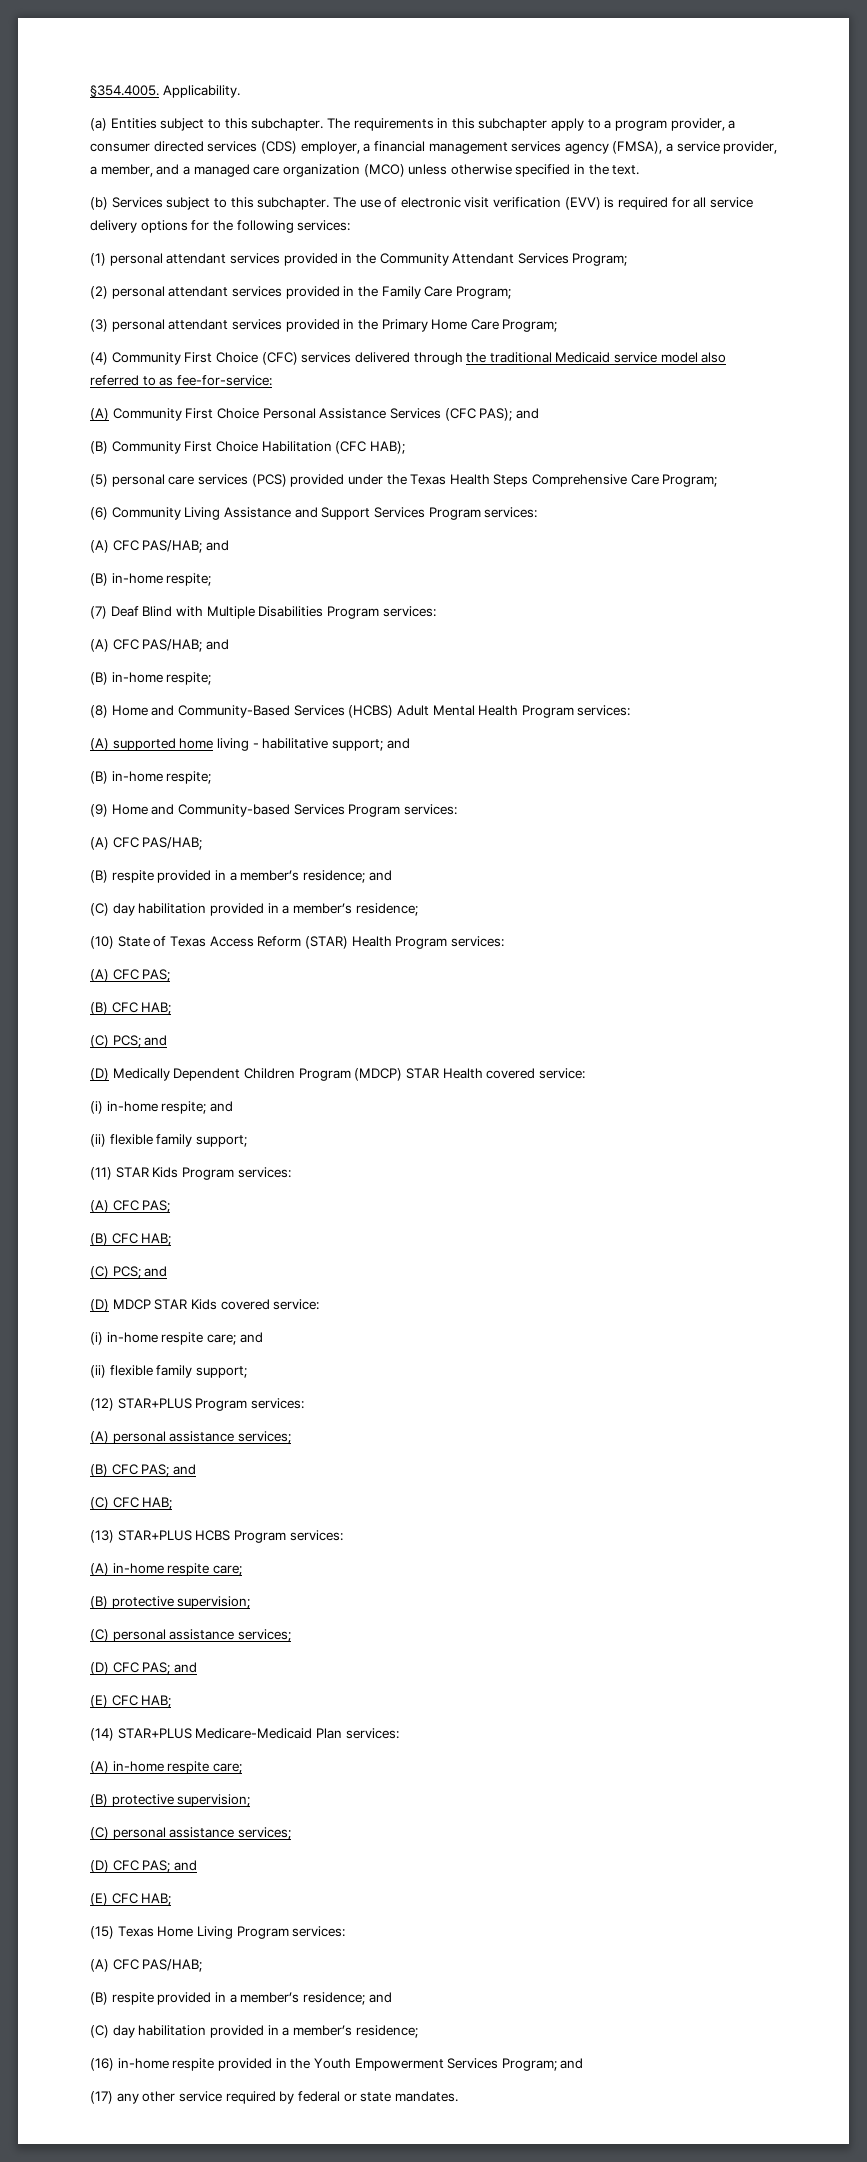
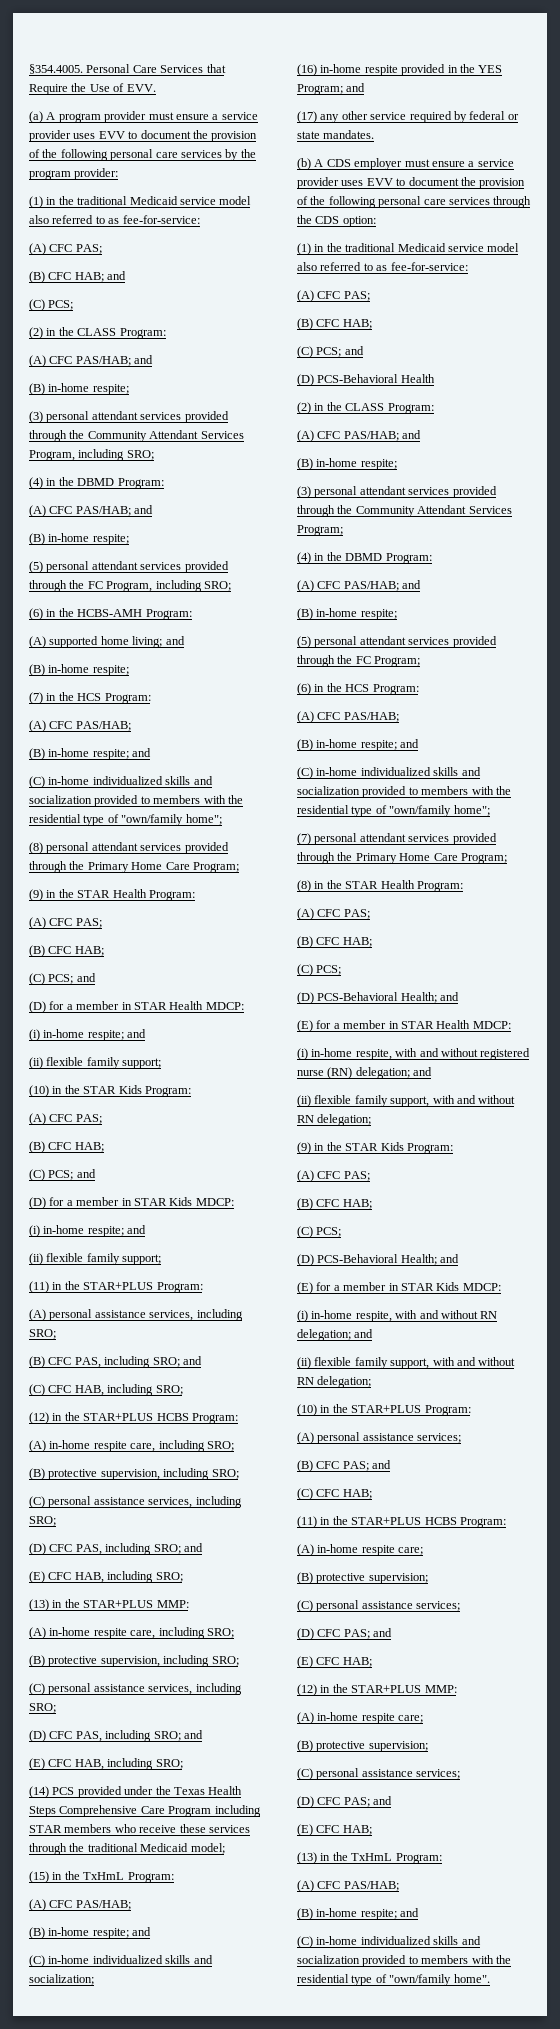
- §354.4005. Applicability.
- (a) Entities subject to this subchapter. The requirements in this subchapter apply to a program provider, a consumer directed services (CDS) employer, a financial management services agency (FMSA), a service provider, a member, and a managed care organization (MCO) unless otherwise specified in the text.
- (b) Services subject to this subchapter. The use of electronic visit verification (EVV) is required for all service delivery options for the following services:
- (1) personal attendant services provided in the Community Attendant Services Program;
- (2) personal attendant services provided in the Family Care Program;
- (3) personal attendant services provided in the Primary Home Care Program;
- (4) Community First Choice (CFC) services delivered through the traditional Medicaid service model also referred to as fee-for-service:
- (A) Community First Choice Personal Assistance Services (CFC PAS); and
- (B) Community First Choice Habilitation (CFC HAB);
- (5) personal care services (PCS) provided under the Texas Health Steps Comprehensive Care Program;
- (6) Community Living Assistance and Support Services Program services:
+ §354.4005. Personal Care Services that Require the Use of EVV.
+ (a) A program provider must ensure a service provider uses EVV to document the provision of the following personal care services by the program provider:
+ (1) in the traditional Medicaid service model also referred to as fee-for-service:
+ (A) CFC PAS;
+ (B) CFC HAB; and
+ (C) PCS;
+ (2) in the CLASS Program:
  (A) CFC PAS/HAB; and
  (B) in-home respite;
- (7) Deaf Blind with Multiple Disabilities Program services:
+ (3) personal attendant services provided through the Community Attendant Services Program, including SRO;
+ (4) in the DBMD Program:
  (A) CFC PAS/HAB; and
  (B) in-home respite;
- (8) Home and Community-Based Services (HCBS) Adult Mental Health Program services:
+ (5) personal attendant services provided through the FC Program, including SRO;
+ (6) in the HCBS-AMH Program:
- (A) supported home living - habilitative support; and
+ (A) supported home living; and
  (B) in-home respite;
- (9) Home and Community-based Services Program services:
+ (7) in the HCS Program:
  (A) CFC PAS/HAB;
- (B) respite provided in a member’s residence; and
- (C) day habilitation provided in a member’s residence;
- (10) State of Texas Access Reform (STAR) Health Program services:
+ (B) in-home respite; and
+ (C) in-home individualized skills and socialization provided to members with the residential type of "own/family home";
+ (8) personal attendant services provided through the Primary Home Care Program;
+ (9) in the STAR Health Program:
- (D) Medically Dependent Children Program (MDCP) STAR Health covered service:
+ (D) for a member in STAR Health MDCP:
  (i) in-home respite; and
  (ii) flexible family support;
- (11) STAR Kids Program services:
+ (10) in the STAR Kids Program:
- (D) MDCP STAR Kids covered service:
- (i) in-home respite care; and
+ (D) for a member in STAR Kids MDCP:
+ (i) in-home respite; and
  (ii) flexible family support;
- (12) STAR+PLUS Program services:
+ (11) in the STAR+PLUS Program:
+ (A) personal assistance services, including SRO;
+ (B) CFC PAS, including SRO; and
+ (C) CFC HAB, including SRO;
+ (12) in the STAR+PLUS HCBS Program:
+ (A) in-home respite care, including SRO;
+ (B) protective supervision, including SRO;
+ (C) personal assistance services, including SRO;
+ (D) CFC PAS, including SRO; and
+ (E) CFC HAB, including SRO;
+ (13) in the STAR+PLUS MMP:
+ (A) in-home respite care, including SRO;
+ (B) protective supervision, including SRO;
+ (C) personal assistance services, including SRO;
+ (D) CFC PAS, including SRO; and
+ (E) CFC HAB, including SRO;
+ (14) PCS provided under the Texas Health Steps Comprehensive Care Program including STAR members who receive these services through the traditional Medicaid model;
+ (15) in the TxHmL Program:
+ (A) CFC PAS/HAB;
+ (B) in-home respite; and
+ (C) in-home individualized skills and socialization;
+ (16) in-home respite provided in the YES Program; and
+ (17) any other service required by federal or state mandates.
+ (b) A CDS employer must ensure a service provider uses EVV to document the provision of the following personal care services through the CDS option:
+ (1) in the traditional Medicaid service model also referred to as fee-for-service:
+ (A) CFC PAS;
+ (B) CFC HAB;
+ (C) PCS; and
+ (D) PCS-Behavioral Health
+ (2) in the CLASS Program:
+ (A) CFC PAS/HAB; and
+ (B) in-home respite;
+ (3) personal attendant services provided through the Community Attendant Services Program;
+ (4) in the DBMD Program:
+ (A) CFC PAS/HAB; and
+ (B) in-home respite;
+ (5) personal attendant services provided through the FC Program;
+ (6) in the HCS Program:
+ (A) CFC PAS/HAB;
+ (B) in-home respite; and
+ (C) in-home individualized skills and socialization provided to members with the residential type of "own/family home";
+ (7) personal attendant services provided through the Primary Home Care Program;
+ (8) in the STAR Health Program:
+ (A) CFC PAS;
+ (B) CFC HAB;
+ (C) PCS;
+ (D) PCS-Behavioral Health; and
+ (E) for a member in STAR Health MDCP:
+ (i) in-home respite, with and without registered nurse (RN) delegation; and
+ (ii) flexible family support, with and without RN delegation;
+ (9) in the STAR Kids Program:
+ (A) CFC PAS;
+ (B) CFC HAB;
+ (C) PCS;
+ (D) PCS-Behavioral Health; and
+ (E) for a member in STAR Kids MDCP:
+ (i) in-home respite, with and without RN delegation; and
+ (ii) flexible family support, with and without RN delegation;
+ (10) in the STAR+PLUS Program:
- (13) STAR+PLUS HCBS Program services:
+ (11) in the STAR+PLUS HCBS Program:
- (14) STAR+PLUS Medicare-Medicaid Plan services:
+ (12) in the STAR+PLUS MMP:
- (15) Texas Home Living Program services:
+ (13) in the TxHmL Program:
  (A) CFC PAS/HAB;
- (B) respite provided in a member’s residence; and
- (C) day habilitation provided in a member’s residence;
- (16) in-home respite provided in the Youth Empowerment Services Program; and
- (17) any other service required by federal or state mandates.
+ (B) in-home respite; and
+ (C) in-home individualized skills and socialization provided to members with the residential type of "own/family home".

